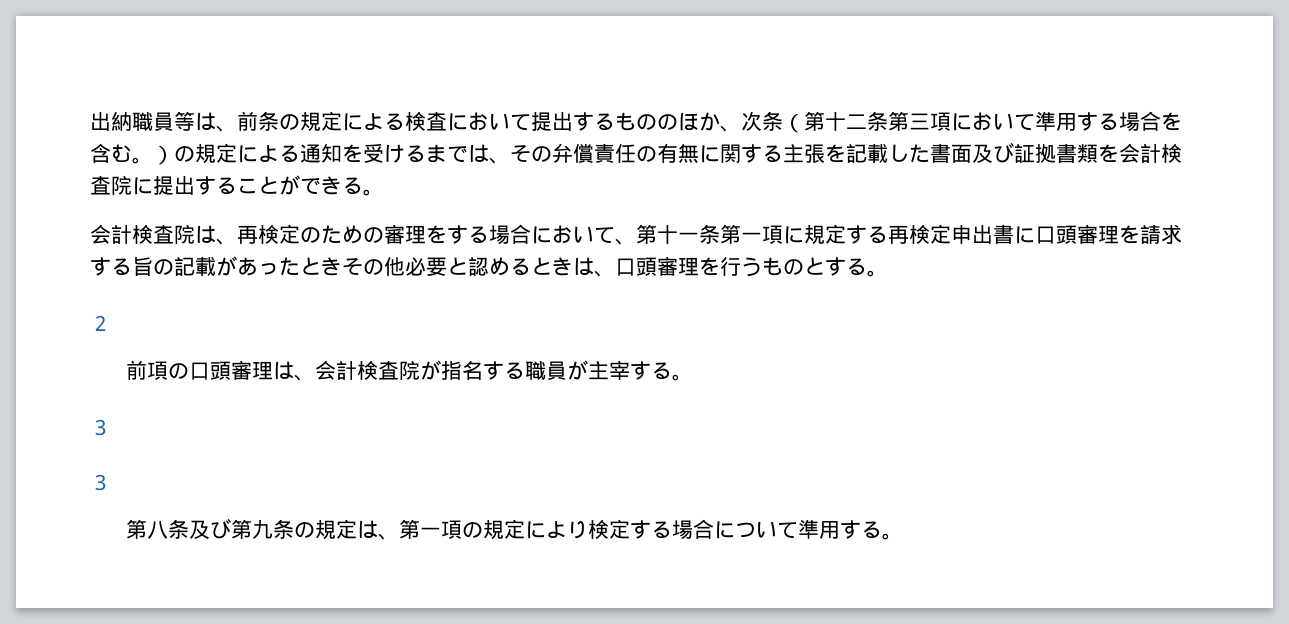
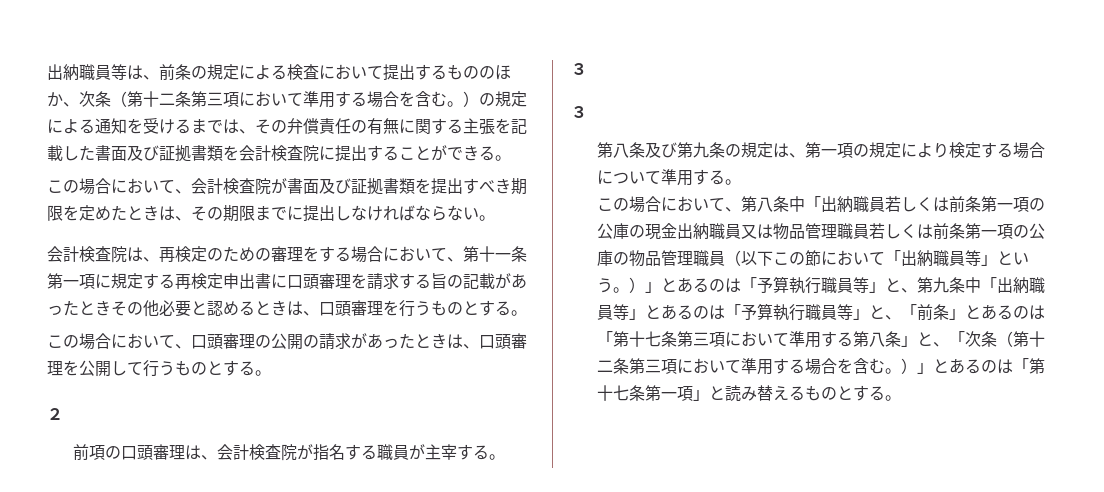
+ この場合において、会計検査院が書面及び証拠書類を提出すべき期限を定めたときは、その期限までに提出しなければならない。
+ この場合において、口頭審理の公開の請求があったときは、口頭審理を公開して行うものとする。
+ この場合において、第八条中「出納職員若しくは前条第一項の公庫の現金出納職員又は物品管理職員若しくは前条第一項の公庫の物品管理職員（以下この節において「出納職員等」という。）」とあるのは「予算執行職員等」と、第九条中「出納職員等」とあるのは「予算執行職員等」と、「前条」とあるのは「第十七条第三項において準用する第八条」と、「次条（第十二条第三項において準用する場合を含む。）」とあるのは「第十七条第一項」と読み替えるものとする。

